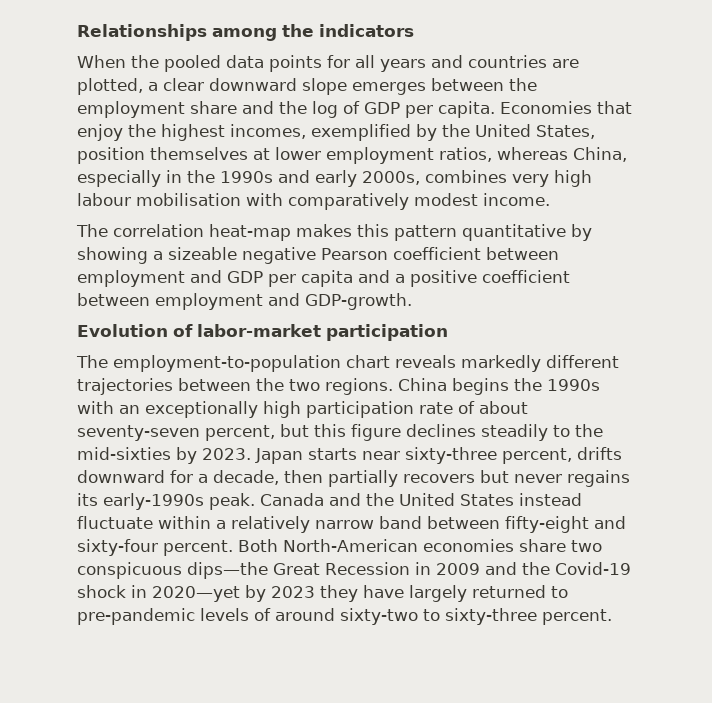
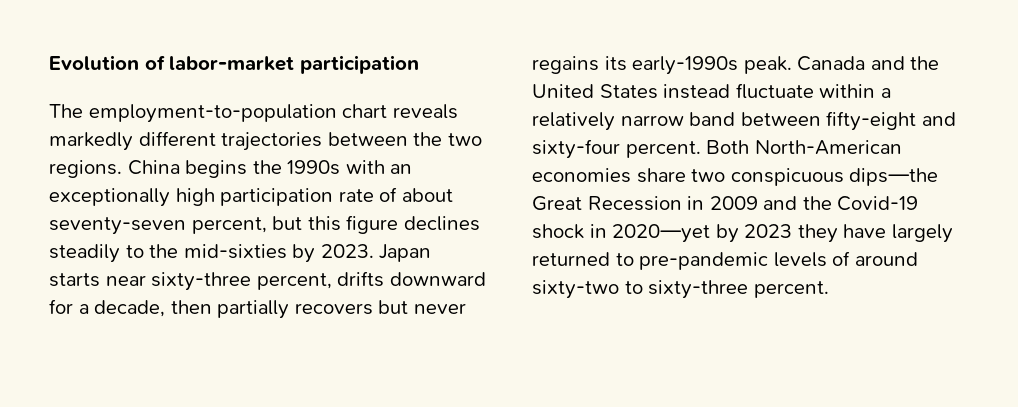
- Relationships among the indicators
- When the pooled data points for all years and countries are plotted, a clear downward slope emerges between the employment share and the log of GDP per capita. Economies that enjoy the highest incomes, exemplified by the United States, position themselves at lower employment ratios, whereas China, especially in the 1990s and early 2000s, combines very high labour mobilisation with comparatively modest income.
- The correlation heat-map makes this pattern quantitative by showing a sizeable negative Pearson coefficient between employment and GDP per capita and a positive coefficient between employment and GDP-growth.

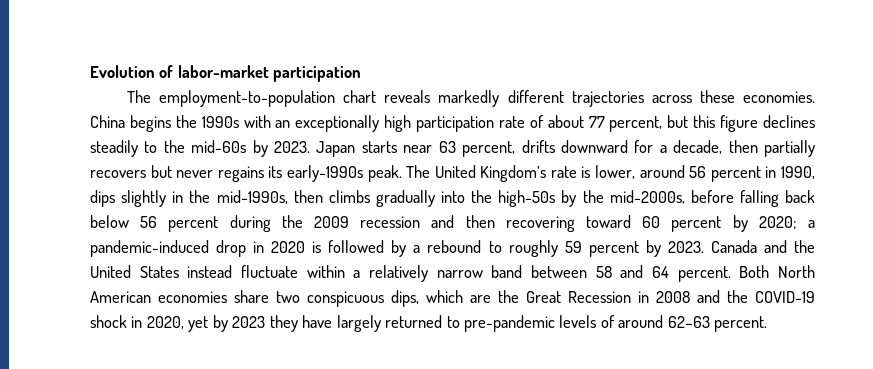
- The employment-to-population chart reveals markedly different trajectories between the two regions.
+ The employment-to-population chart reveals markedly different trajectories across these economies.
- China begins the 1990s with an exceptionally high participation rate of about seventy-seven percent, but this figure declines steadily to the mid-sixties by 2023.
+ China begins the 1990s with an exceptionally high participation rate of about 77 percent, but this figure declines steadily to the mid-60s by 2023.
- Japan starts near sixty-three percent, drifts downward for a decade, then partially recovers but never regains its early-1990s peak.
+ Japan starts near 63 percent, drifts downward for a decade, then partially recovers but never regains its early-1990s peak.
+ The United Kingdom’s rate is lower, around 56 percent in 1990, dips slightly in the mid-1990s, then climbs gradually into the high-50s by the mid-2000s, before falling back below 56 percent during the 2009 recession and then recovering toward 60 percent by 2020; a pandemic-induced drop in 2020 is followed by a rebound to roughly 59 percent by 2023.
- Canada and the United States instead fluctuate within a relatively narrow band between fifty-eight and sixty-four percent. Both North-American economies share two conspicuous dips—the Great Recession in 2009 and the Covid-19 shock in 2020—yet by 2023 they have largely returned to pre-pandemic levels of around sixty-two to sixty-three percent.
+ Canada and the United States instead fluctuate within a relatively narrow band between 58 and 64 percent. Both North American economies share two conspicuous dips, which are the Great Recession in 2008 and the COVID-19 shock in 2020, yet by 2023 they have largely returned to pre-pandemic levels of around 62–63 percent.

